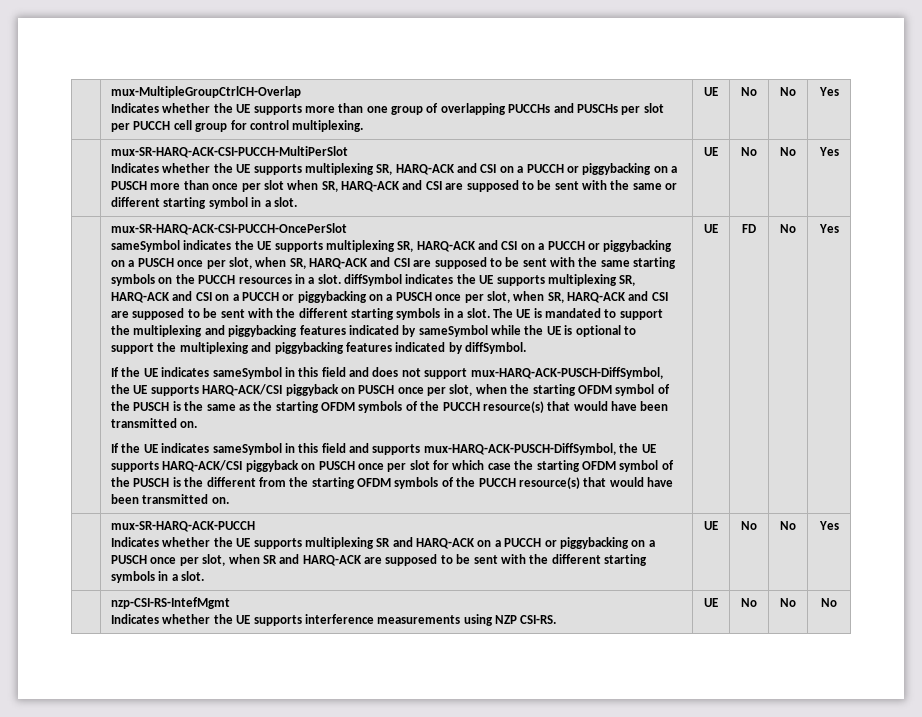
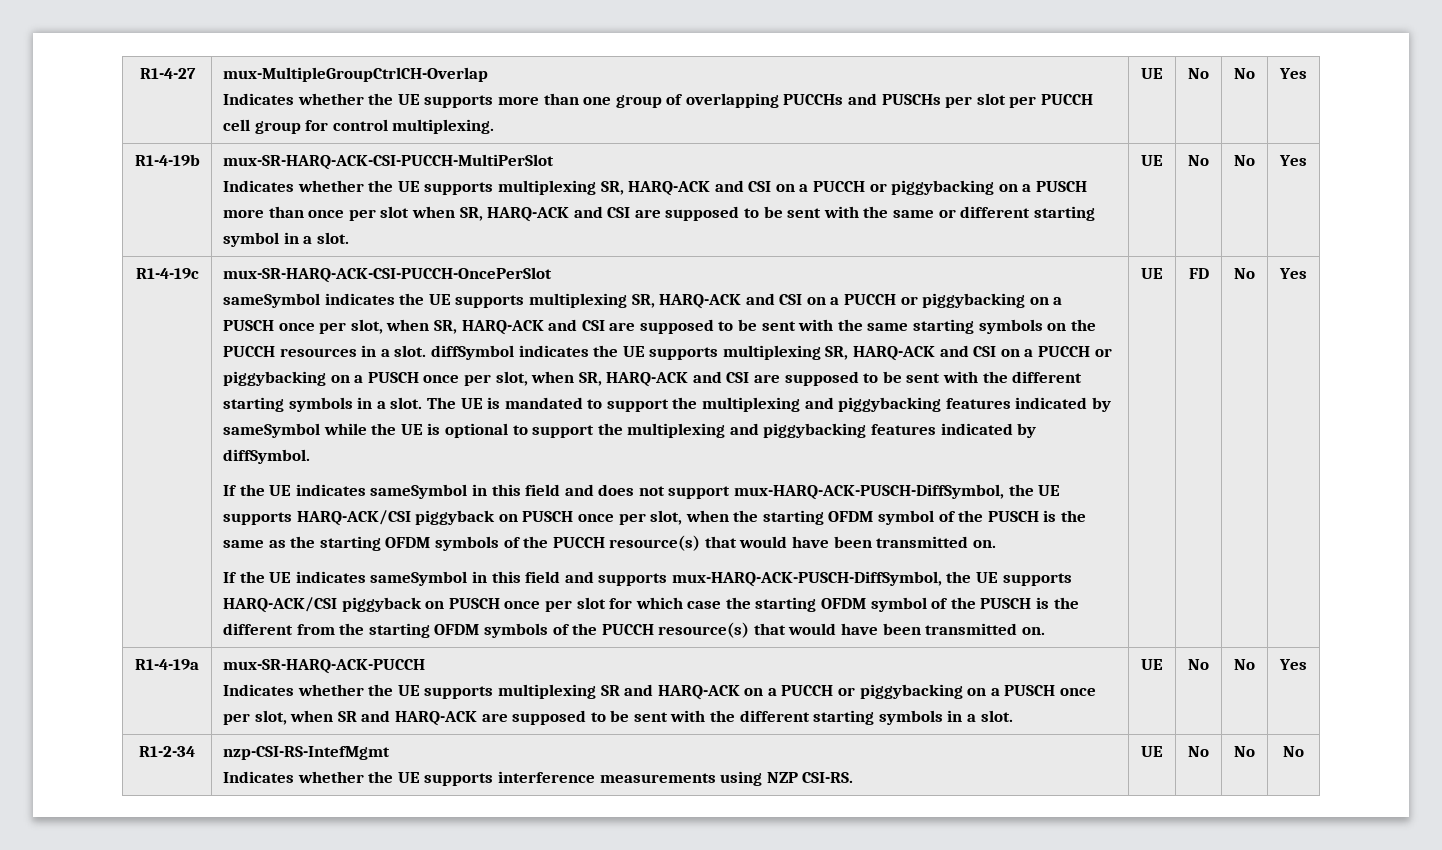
- | mux-MultipleGroupCtrlCH-Overlap
+ R1-4-27 | mux-MultipleGroupCtrlCH-Overlap
+ R1-4-19b
+ R1-4-19c
+ R1-4-19a
- | nzp-CSI-RS-IntefMgmt
+ R1-2-34 | nzp-CSI-RS-IntefMgmt

